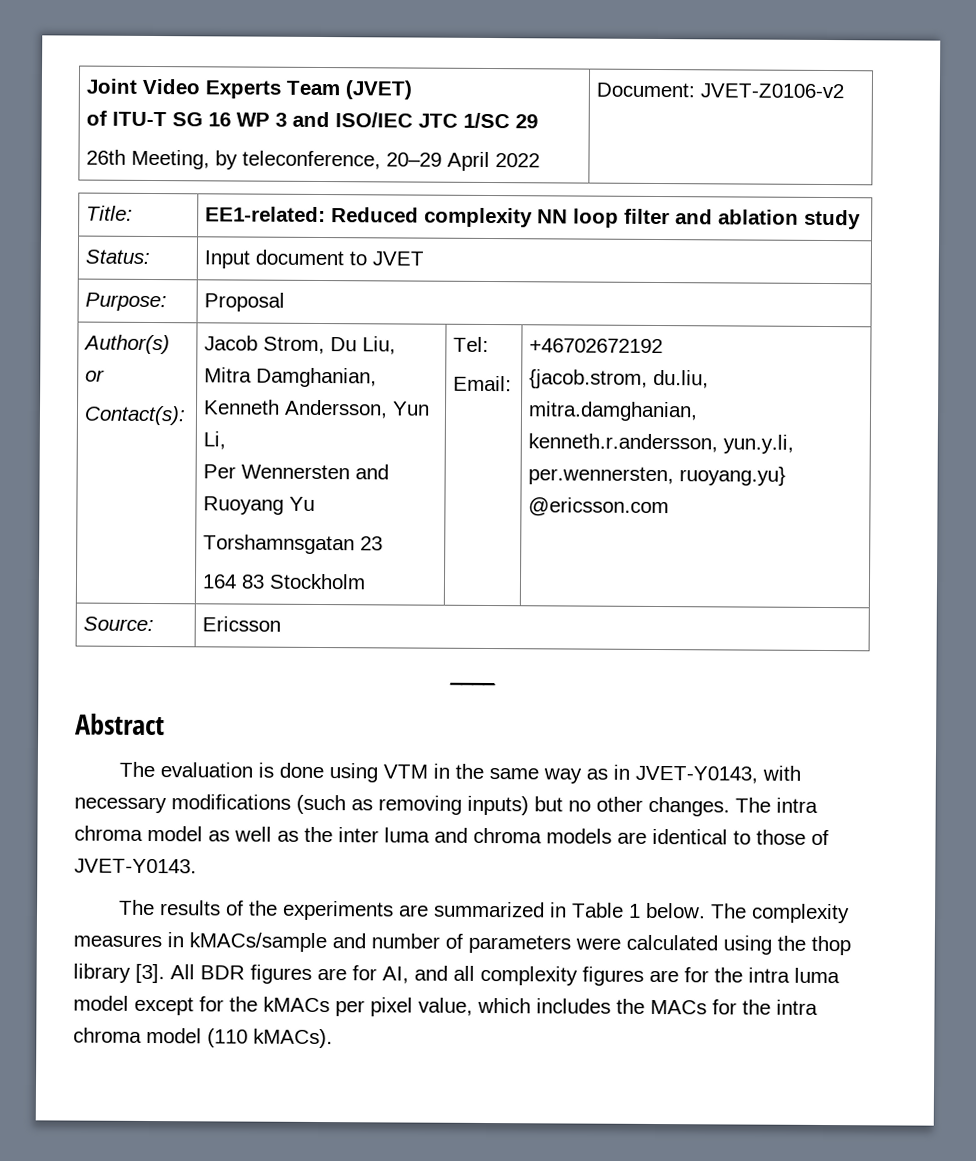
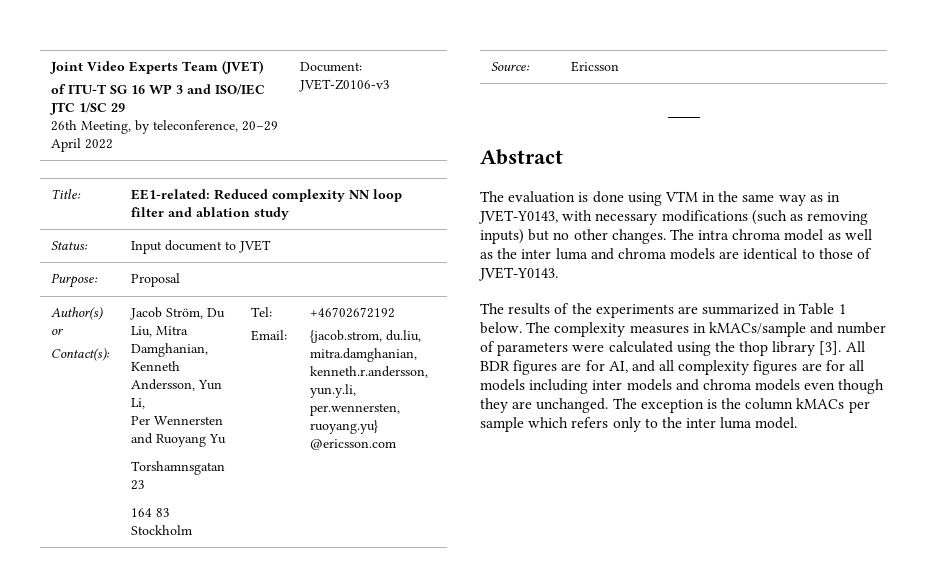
  Joint Video Experts Team (JVET)
  of ITU-T SG 16 WP 3 and ISO/IEC JTC 1/SC 29
- 26th Meeting, by teleconference, 20–29 April 2022 | Document: JVET-Z0106-v2
+ 26th Meeting, by teleconference, 20–29 April 2022 | Document: JVET-Z0106-v3
  Author(s) or
- Contact(s): | Jacob Strom, Du Liu, Mitra Damghanian, Kenneth Andersson, Yun Li,
+ Contact(s): | Jacob Ström, Du Liu, Mitra Damghanian, Kenneth Andersson, Yun Li,
- All BDR figures are for AI, and all complexity figures are for the intra luma model except for the kMACs per pixel value, which includes the MACs for the intra chroma model (110 kMACs).
+ All BDR figures are for AI, and all complexity figures are for all models including inter models and chroma models even though they are unchanged. The exception is the column kMACs per sample which refers only to the inter luma model.

